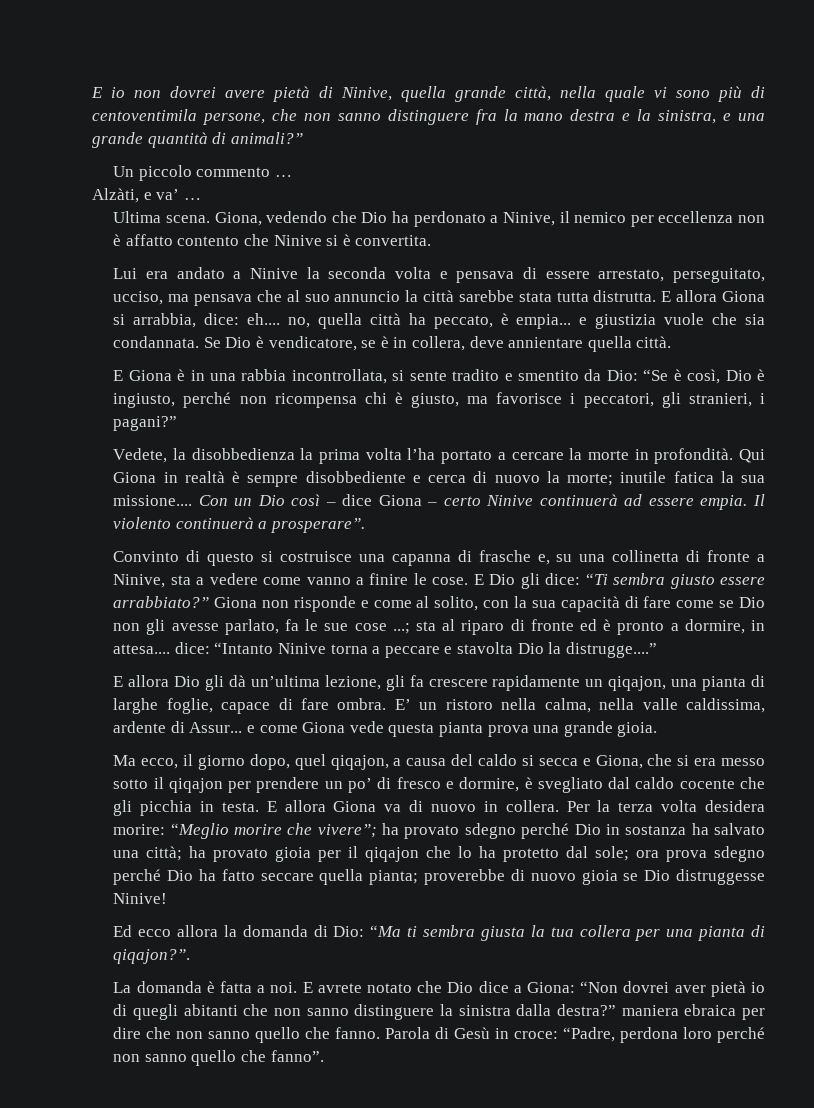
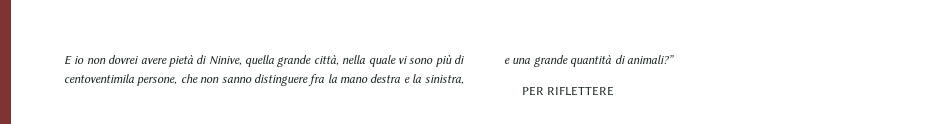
- Un piccolo commento …
- Alzàti, e va’ …
- Ultima scena. Giona, vedendo che Dio ha perdonato a Ninive, il nemico per eccellenza non è affatto contento che Ninive si è convertita.
- Lui era andato a Ninive la seconda volta e pensava di essere arrestato, perseguitato, ucciso, ma pensava che al suo annuncio la città sarebbe stata tutta distrutta. E allora Giona si arrabbia, dice: eh.... no, quella città ha peccato, è empia... e giustizia vuole che sia condannata. Se Dio è vendicatore, se è in collera, deve annientare quella città.
- E Giona è in una rabbia incontrollata, si sente tradito e smentito da Dio: “Se è così, Dio è ingiusto, perché non ricompensa chi è giusto, ma favorisce i peccatori, gli stranieri, i pagani?”
- Vedete, la disobbedienza la prima volta l’ha portato a cercare la morte in profondità. Qui Giona in realtà è sempre disobbediente e cerca di nuovo la morte; inutile fatica la sua missione.... Con un Dio così – dice Giona – certo Ninive continuerà ad essere empia. Il violento continuerà a prosperare”.
- Convinto di questo si costruisce una capanna di frasche e, su una collinetta di fronte a Ninive, sta a vedere come vanno a finire le cose. E Dio gli dice: “Ti sembra giusto essere arrabbiato?” Giona non risponde e come al solito, con la sua capacità di fare come se Dio non gli avesse parlato, fa le sue cose ...; sta al riparo di fronte ed è pronto a dormire, in attesa.... dice: “Intanto Ninive torna a peccare e stavolta Dio la distrugge....”
- E allora Dio gli dà un’ultima lezione, gli fa crescere rapidamente un qiqajon, una pianta di larghe foglie, capace di fare ombra. E’ un ristoro nella calma, nella valle caldissima, ardente di Assur... e come Giona vede questa pianta prova una grande gioia.
- Ma ecco, il giorno dopo, quel qiqajon, a causa del caldo si secca e Giona, che si era messo sotto il qiqajon per prendere un po’ di fresco e dormire, è svegliato dal caldo cocente che gli picchia in testa. E allora Giona va di nuovo in collera. Per la terza volta desidera morire: “Meglio morire che vivere”; ha provato sdegno perché Dio in sostanza ha salvato una città; ha provato gioia per il qiqajon che lo ha protetto dal sole; ora prova sdegno perché Dio ha fatto seccare quella pianta; proverebbe di nuovo gioia se Dio distruggesse Ninive!
- Ed ecco allora la domanda di Dio: “Ma ti sembra giusta la tua collera per una pianta di qiqajon?”.
- La domanda è fatta a noi. E avrete notato che Dio dice a Giona: “Non dovrei aver pietà io di quegli abitanti che non sanno distinguere la sinistra dalla destra?” maniera ebraica per dire che non sanno quello che fanno. Parola di Gesù in croce: “Padre, perdona loro perché non sanno quello che fanno”.
+ PER RIFLETTERE

